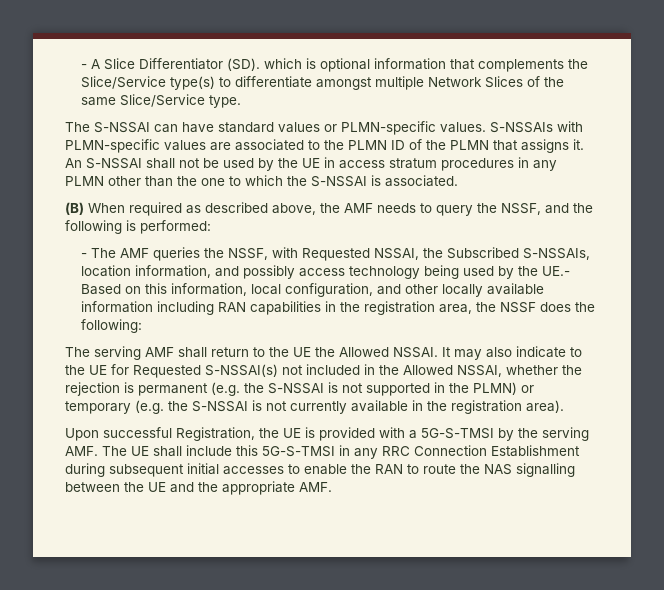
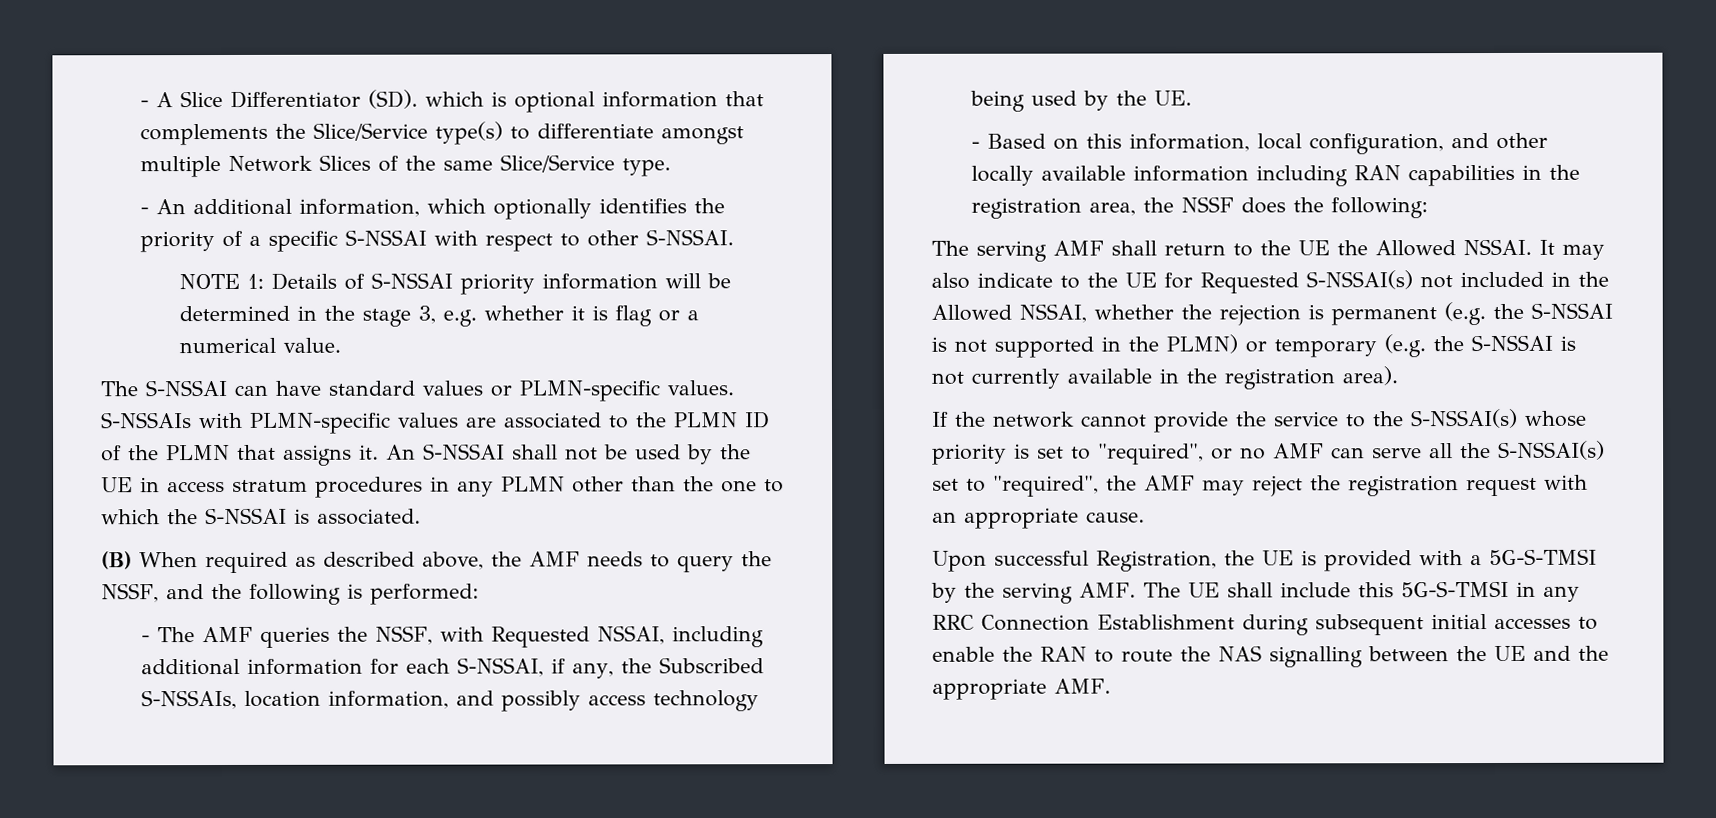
+ - An additional information, which optionally identifies the priority of a specific S-NSSAI with respect to other S-NSSAI.
+ NOTE 1: Details of S-NSSAI priority information will be determined in the stage 3, e.g. whether it is flag or a numerical value.
- - The AMF queries the NSSF, with Requested NSSAI, the Subscribed S-NSSAIs, location information, and possibly access technology being used by the UE.- Based on this information, local configuration, and other locally available information including RAN capabilities in the registration area, the NSSF does the following:
+ - The AMF queries the NSSF, with Requested NSSAI, including additional information for each S-NSSAI, if any, the Subscribed S-NSSAIs, location information, and possibly access technology being used by the UE.
+ - Based on this information, local configuration, and other locally available information including RAN capabilities in the registration area, the NSSF does the following:
+ If the network cannot provide the service to the S-NSSAI(s) whose priority is set to "required", or no AMF can serve all the S-NSSAI(s) set to "required", the AMF may reject the registration request with an appropriate cause.

